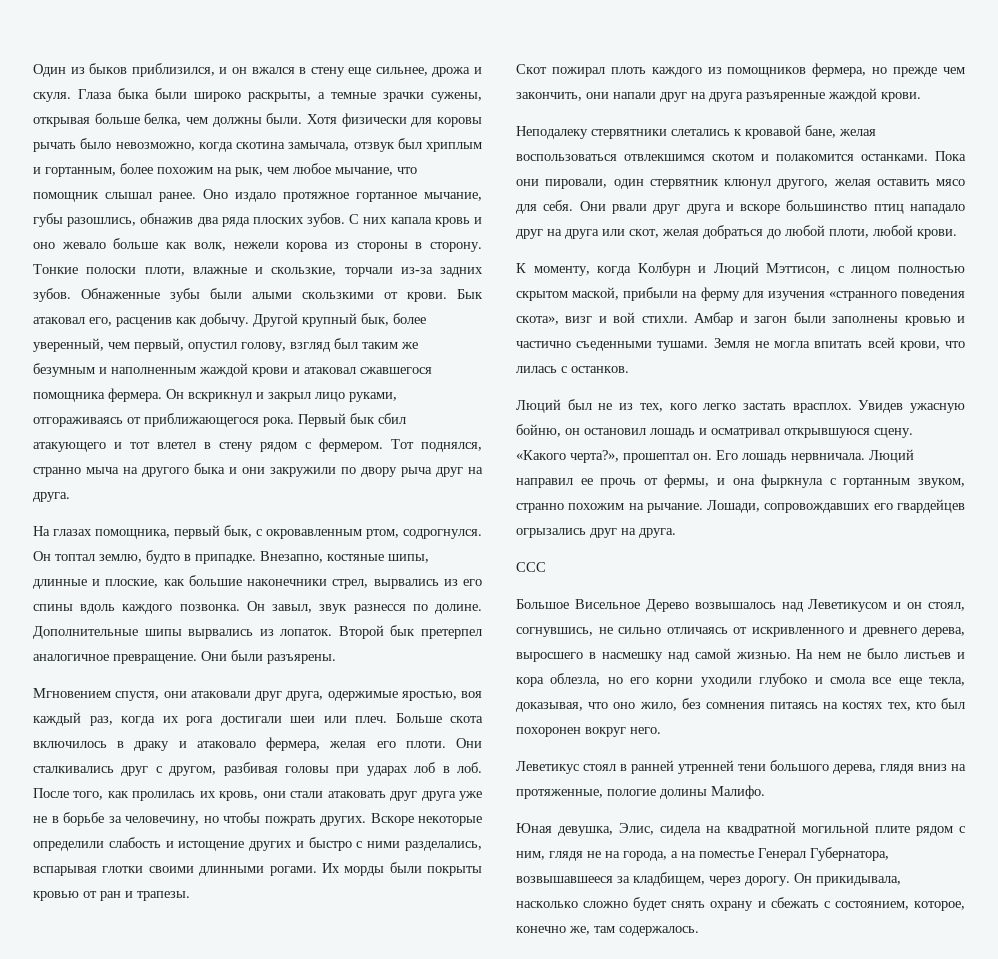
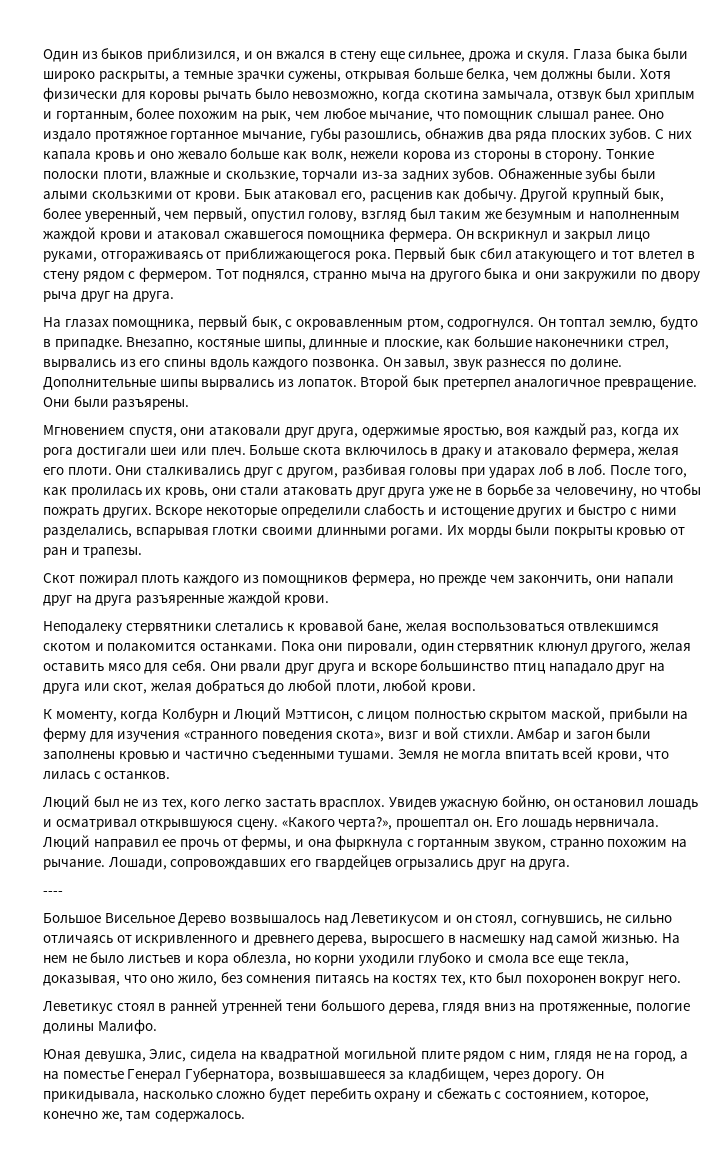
- CCC
+ ----
- На нем не было листьев и кора облезла, но его корни уходили глубоко и смола все еще текла, доказывая, что оно жило, без сомнения питаясь на костях тех, кто был похоронен вокруг него.
+ На нем не было листьев и кора облезла, но корни уходили глубоко и смола все еще текла, доказывая, что оно жило, без сомнения питаясь на костях тех, кто был похоронен вокруг него.
- Юная девушка, Элис, сидела на квадратной могильной плите рядом с ним, глядя не на города, а на поместье Генерал Губернатора, возвышавшееся за кладбищем, через дорогу.
+ Юная девушка, Элис, сидела на квадратной могильной плите рядом с ним, глядя не на город, а на поместье Генерал Губернатора, возвышавшееся за кладбищем, через дорогу.
- Он прикидывала, насколько сложно будет снять охрану и сбежать с состоянием, которое, конечно же, там содержалось.
+ Он прикидывала, насколько сложно будет перебить охрану и сбежать с состоянием, которое, конечно же, там содержалось.

